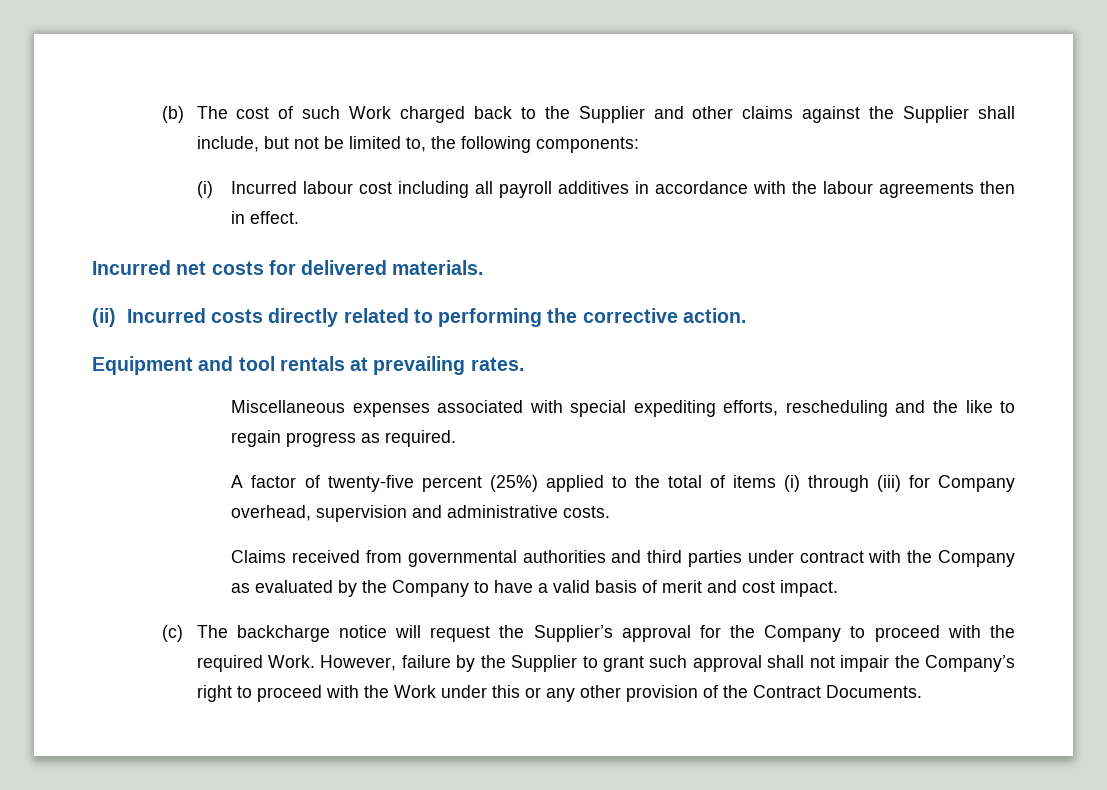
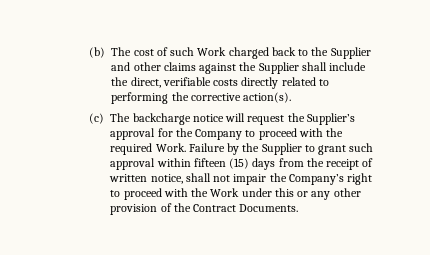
- (b) The cost of such Work charged back to the Supplier and other claims against the Supplier shall include, but not be limited to, the following components:
- (i) Incurred labour cost including all payroll additives in accordance with the labour agreements then in effect.
- Incurred net costs for delivered materials.
- (ii) Incurred costs directly related to performing the corrective action.
- Equipment and tool rentals at prevailing rates.
- Miscellaneous expenses associated with special expediting efforts, rescheduling and the like to regain progress as required.
- A factor of twenty-five percent (25%) applied to the total of items (i) through (iii) for Company overhead, supervision and administrative costs.
- Claims received from governmental authorities and third parties under contract with the Company as evaluated by the Company to have a valid basis of merit and cost impact.
+ (b) The cost of such Work charged back to the Supplier and other claims against the Supplier shall include the direct, verifiable costs directly related to performing the corrective action(s).
- However, failure by the Supplier to grant such approval shall not impair the Company’s right to proceed with the Work under this or any other provision of the Contract Documents.
+ Failure by the Supplier to grant such approval within fifteen (15) days from the receipt of written notice, shall not impair the Company’s right to proceed with the Work under this or any other provision of the Contract Documents.

